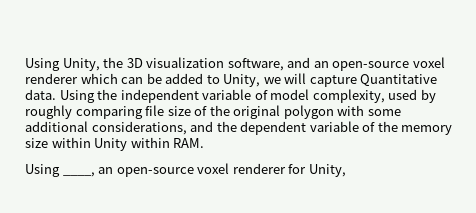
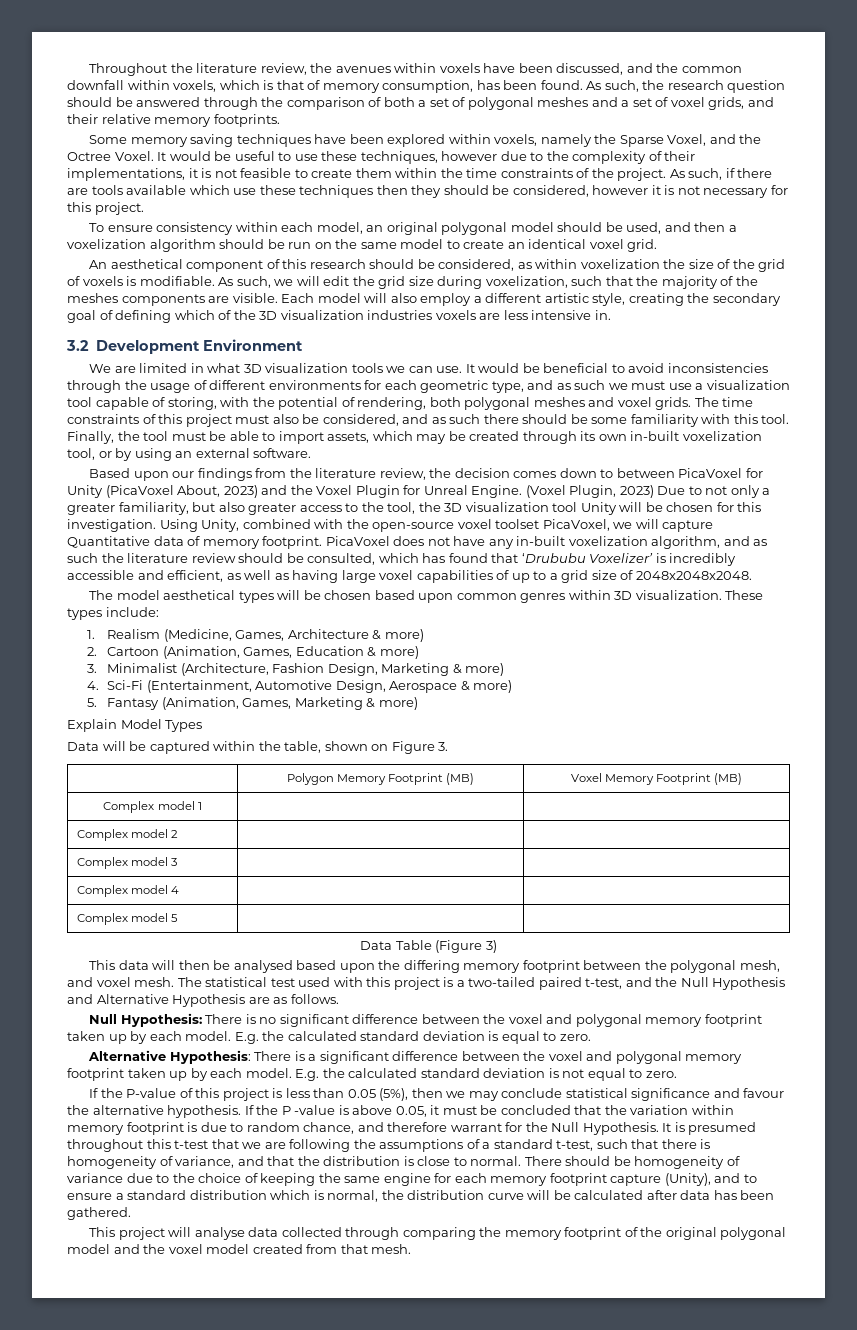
- Using Unity, the 3D visualization software, and an open-source voxel renderer which can be added to Unity, we will capture Quantitative data. Using the independent variable of model complexity, used by roughly comparing file size of the original polygon with some additional considerations, and the dependent variable of the memory size within Unity within RAM.
- Using ____, an open-source voxel renderer for Unity,
+ Throughout the literature review, the avenues within voxels have been discussed, and the common downfall within voxels, which is that of memory consumption, has been found. As such, the research question should be answered through the comparison of both a set of polygonal meshes and a set of voxel grids, and their relative memory footprints.
+ Some memory saving techniques have been explored within voxels, namely the Sparse Voxel, and the Octree Voxel. It would be useful to use these techniques, however due to the complexity of their implementations, it is not feasible to create them within the time constraints of the project. As such, if there are tools available which use these techniques then they should be considered, however it is not necessary for this project.
+ To ensure consistency within each model, an original polygonal model should be used, and then a voxelization algorithm should be run on the same model to create an identical voxel grid.
+ An aesthetical component of this research should be considered, as within voxelization the size of the grid of voxels is modifiable. As such, we will edit the grid size during voxelization, such that the majority of the meshes components are visible. Each model will also employ a different artistic style, creating the secondary goal of defining which of the 3D visualization industries voxels are less intensive in.
+ 3.2 Development Environment
+ We are limited in what 3D visualization tools we can use. It would be beneficial to avoid inconsistencies through the usage of different environments for each geometric type, and as such we must use a visualization tool capable of storing, with the potential of rendering, both polygonal meshes and voxel grids. The time constraints of this project must also be considered, and as such there should be some familiarity with this tool. Finally, the tool must be able to import assets, which may be created through its own in-built voxelization tool, or by using an external software.
+ Based upon our findings from the literature review, the decision comes down to between PicaVoxel for Unity (PicaVoxel About, 2023) and the Voxel Plugin for Unreal Engine. (Voxel Plugin, 2023) Due to not only a greater familiarity, but also greater access to the tool, the 3D visualization tool Unity will be chosen for this investigation. Using Unity, combined with the open-source voxel toolset PicaVoxel, we will capture Quantitative data of memory footprint. PicaVoxel does not have any in-built voxelization algorithm, and as such the literature review should be consulted, which has found that ‘Drububu Voxelizer’ is incredibly accessible and efficient, as well as having large voxel capabilities of up to a grid size of 2048x2048x2048.
+ The model aesthetical types will be chosen based upon common genres within 3D visualization. These types include:
+ 1. Realism (Medicine, Games, Architecture & more)
+ 2. Cartoon (Animation, Games, Education & more)
+ 3. Minimalist (Architecture, Fashion Design, Marketing & more)
+ 4. Sci-Fi (Entertainment, Automotive Design, Aerospace & more)
+ 5. Fantasy (Animation, Games, Marketing & more)
+ Explain Model Types
+ Data will be captured within the table, shown on Figure 3.
+ | Polygon Memory Footprint (MB) | Voxel Memory Footprint (MB)
+ Complex model 1 | |
+ Complex model 2 | |
+ Complex model 3 | |
+ Complex model 4 | |
+ Complex model 5 | |
+ Data Table (Figure 3)
+ This data will then be analysed based upon the differing memory footprint between the polygonal mesh, and voxel mesh. The statistical test used with this project is a two-tailed paired t-test, and the Null Hypothesis and Alternative Hypothesis are as follows.
+ Null Hypothesis: There is no significant difference between the voxel and polygonal memory footprint taken up by each model. E.g. the calculated standard deviation is equal to zero.
+ Alternative Hypothesis: There is a significant difference between the voxel and polygonal memory footprint taken up by each model. E.g. the calculated standard deviation is not equal to zero.
+ If the P-value of this project is less than 0.05 (5%), then we may conclude statistical significance and favour the alternative hypothesis. If the P -value is above 0.05, it must be concluded that the variation within memory footprint is due to random chance, and therefore warrant for the Null Hypothesis. It is presumed throughout this t-test that we are following the assumptions of a standard t-test, such that there is homogeneity of variance, and that the distribution is close to normal. There should be homogeneity of variance due to the choice of keeping the same engine for each memory footprint capture (Unity), and to ensure a standard distribution which is normal, the distribution curve will be calculated after data has been gathered.
+ This project will analyse data collected through comparing the memory footprint of the original polygonal model and the voxel model created from that mesh.

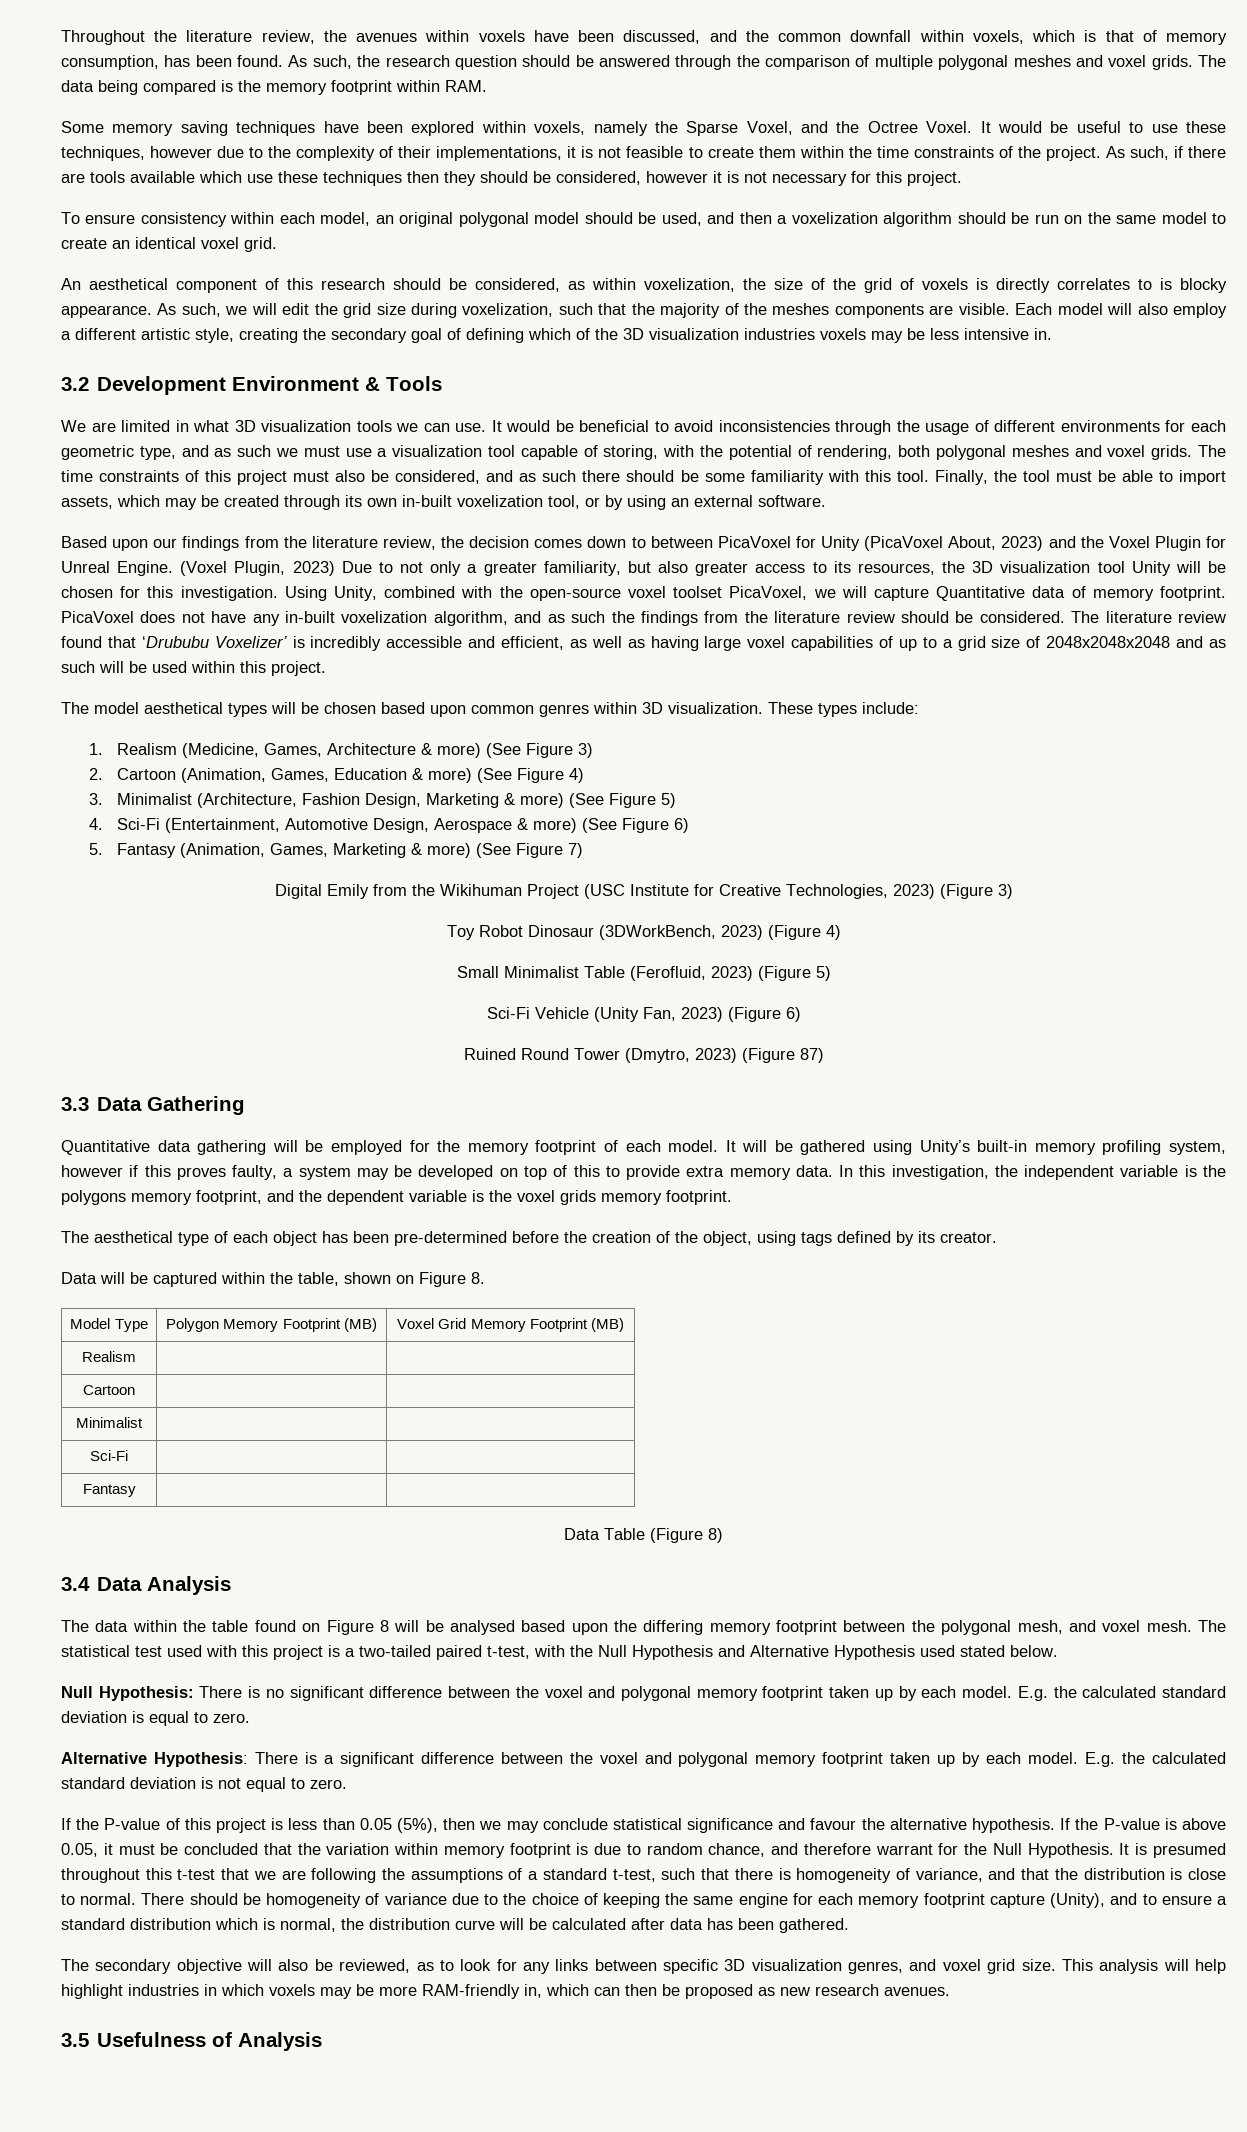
- As such, the research question should be answered through the comparison of both a set of polygonal meshes and a set of voxel grids, and their relative memory footprints.
+ As such, the research question should be answered through the comparison of multiple polygonal meshes and voxel grids. The data being compared is the memory footprint within RAM.
- An aesthetical component of this research should be considered, as within voxelization the size of the grid of voxels is modifiable.
+ An aesthetical component of this research should be considered, as within voxelization, the size of the grid of voxels is directly correlates to is blocky appearance.
- Each model will also employ a different artistic style, creating the secondary goal of defining which of the 3D visualization industries voxels are less intensive in.
+ Each model will also employ a different artistic style, creating the secondary goal of defining which of the 3D visualization industries voxels may be less intensive in.
- 3.2 Development Environment
+ 3.2 Development Environment & Tools
- (Voxel Plugin, 2023) Due to not only a greater familiarity, but also greater access to the tool, the 3D visualization tool Unity will be chosen for this investigation.
+ (Voxel Plugin, 2023) Due to not only a greater familiarity, but also greater access to its resources, the 3D visualization tool Unity will be chosen for this investigation.
- PicaVoxel does not have any in-built voxelization algorithm, and as such the literature review should be consulted, which has found that ‘Drububu Voxelizer’ is incredibly accessible and efficient, as well as having large voxel capabilities of up to a grid size of 2048x2048x2048.
+ PicaVoxel does not have any in-built voxelization algorithm, and as such the findings from the literature review should be considered. The literature review found that ‘Drububu Voxelizer’ is incredibly accessible and efficient, as well as having large voxel capabilities of up to a grid size of 2048x2048x2048 and as such will be used within this project.
- 1. Realism (Medicine, Games, Architecture & more)
+ 1. Realism (Medicine, Games, Architecture & more) (See Figure 3)
- 2. Cartoon (Animation, Games, Education & more)
+ 2. Cartoon (Animation, Games, Education & more) (See Figure 4)
- 3. Minimalist (Architecture, Fashion Design, Marketing & more)
+ 3. Minimalist (Architecture, Fashion Design, Marketing & more) (See Figure 5)
- 4. Sci-Fi (Entertainment, Automotive Design, Aerospace & more)
+ 4. Sci-Fi (Entertainment, Automotive Design, Aerospace & more) (See Figure 6)
- 5. Fantasy (Animation, Games, Marketing & more)
- Explain Model Types
+ 5. Fantasy (Animation, Games, Marketing & more) (See Figure 7)
+ Digital Emily from the Wikihuman Project (USC Institute for Creative Technologies, 2023) (Figure 3)
+ Toy Robot Dinosaur (3DWorkBench, 2023) (Figure 4)
+ Small Minimalist Table (Ferofluid, 2023) (Figure 5)
+ Sci-Fi Vehicle (Unity Fan, 2023) (Figure 6)
+ Ruined Round Tower (Dmytro, 2023) (Figure 87)
+ 3.3 Data Gathering
+ Quantitative data gathering will be employed for the memory footprint of each model. It will be gathered using Unity’s built-in memory profiling system, however if this proves faulty, a system may be developed on top of this to provide extra memory data. In this investigation, the independent variable is the polygons memory footprint, and the dependent variable is the voxel grids memory footprint.
+ The aesthetical type of each object has been pre-determined before the creation of the object, using tags defined by its creator.
- Data will be captured within the table, shown on Figure 3.
- | Polygon Memory Footprint (MB) | Voxel Memory Footprint (MB)
+ Data will be captured within the table, shown on Figure 8.
+ Model Type | Polygon Memory Footprint (MB) | Voxel Grid Memory Footprint (MB)
- Complex model 1 | |
- Complex model 2 | |
- Complex model 3 | |
- Complex model 4 | |
- Complex model 5 | |
- Data Table (Figure 3)
- This data will then be analysed based upon the differing memory footprint between the polygonal mesh, and voxel mesh.
+ Realism | |
+ Cartoon | |
+ Minimalist | |
+ Sci-Fi | |
+ Fantasy | |
+ Data Table (Figure 8)
+ 3.4 Data Analysis
+ The data within the table found on Figure 8 will be analysed based upon the differing memory footprint between the polygonal mesh, and voxel mesh.
- The statistical test used with this project is a two-tailed paired t-test, and the Null Hypothesis and Alternative Hypothesis are as follows.
+ The statistical test used with this project is a two-tailed paired t-test, with the Null Hypothesis and Alternative Hypothesis used stated below.
- If the P -value is above 0.05, it must be concluded that the variation within memory footprint is due to random chance, and therefore warrant for the Null Hypothesis.
+ If the P-value is above 0.05, it must be concluded that the variation within memory footprint is due to random chance, and therefore warrant for the Null Hypothesis.
- This project will analyse data collected through comparing the memory footprint of the original polygonal model and the voxel model created from that mesh.
+ The secondary objective will also be reviewed, as to look for any links between specific 3D visualization genres, and voxel grid size. This analysis will help highlight industries in which voxels may be more RAM-friendly in, which can then be proposed as new research avenues.
+ 3.5 Usefulness of Analysis

